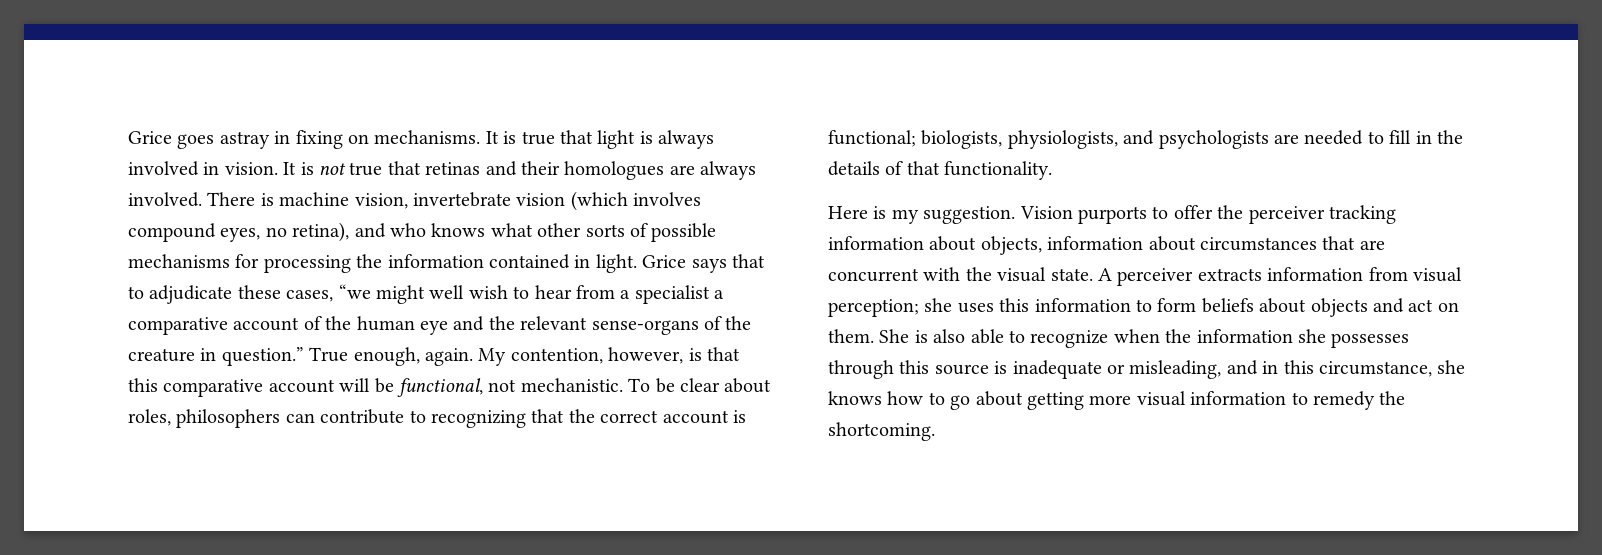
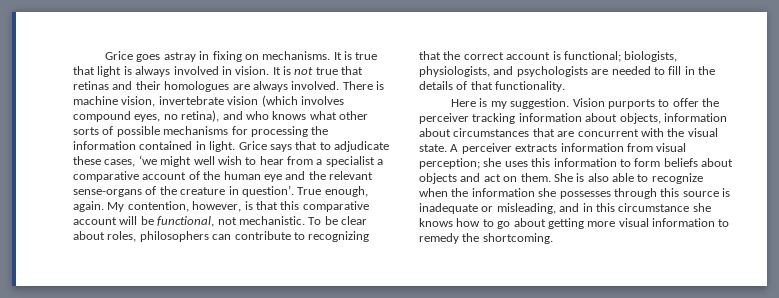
- Grice says that to adjudicate these cases, “we might well wish to hear from a specialist a comparative account of the human eye and the relevant sense-organs of the creature in question.”
+ Grice says that to adjudicate these cases, ‘we might well wish to hear from a specialist a comparative account of the human eye and the relevant sense-organs of the creature in question’.
- She is also able to recognize when the information she possesses through this source is inadequate or misleading, and in this circumstance, she knows how to go about getting more visual information to remedy the shortcoming.
+ She is also able to recognize when the information she possesses through this source is inadequate or misleading, and in this circumstance she knows how to go about getting more visual information to remedy the shortcoming.

